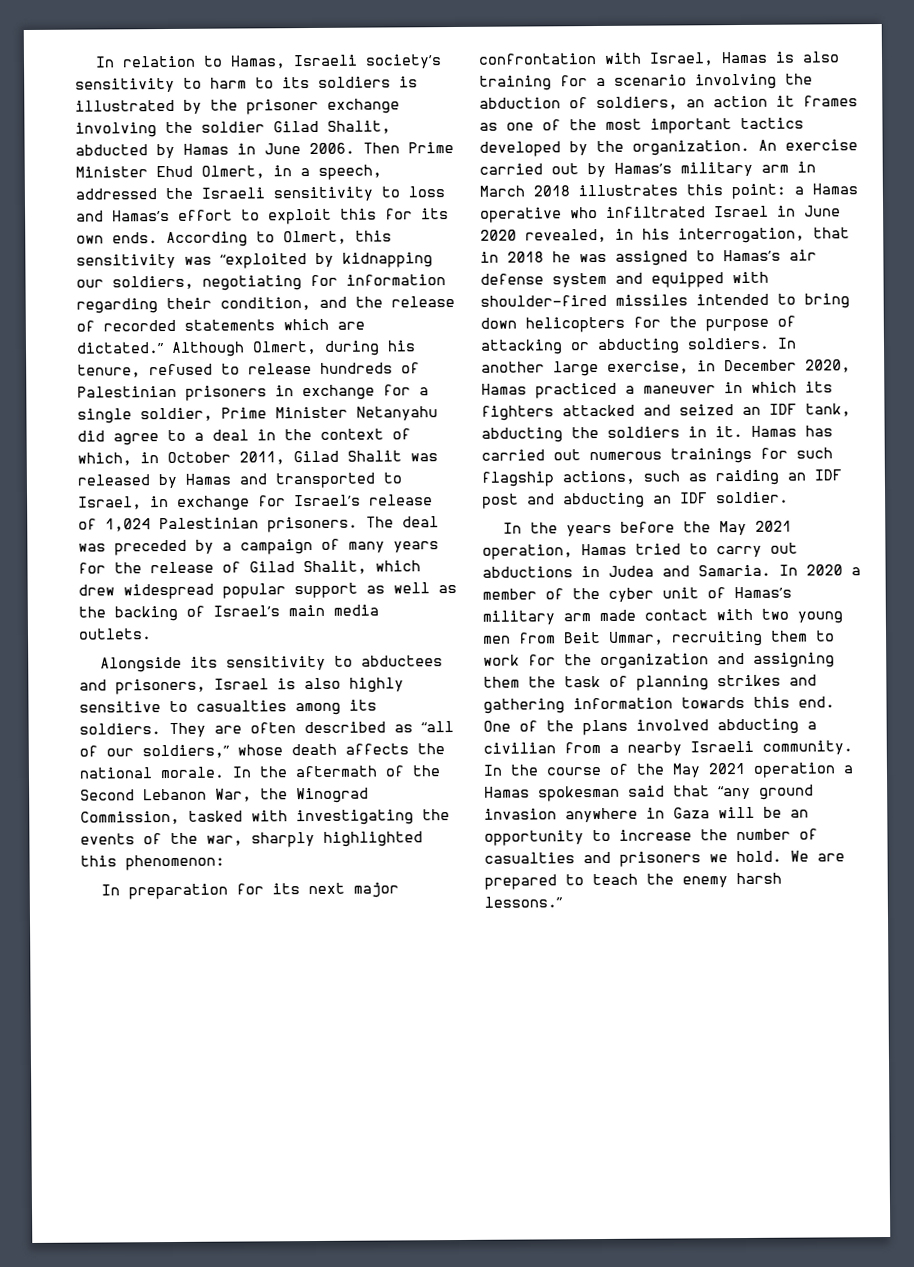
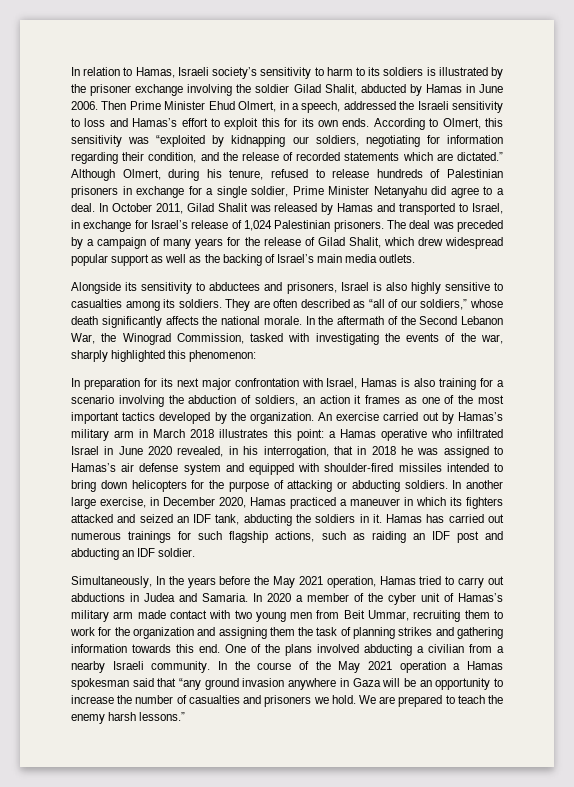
- Although Olmert, during his tenure, refused to release hundreds of Palestinian prisoners in exchange for a single soldier, Prime Minister Netanyahu did agree to a deal in the context of which, in October 2011, Gilad Shalit was released by Hamas and transported to Israel, in exchange for Israel’s release of 1,024 Palestinian prisoners.
+ Although Olmert, during his tenure, refused to release hundreds of Palestinian prisoners in exchange for a single soldier, Prime Minister Netanyahu did agree to a deal. In October 2011, Gilad Shalit was released by Hamas and transported to Israel, in exchange for Israel’s release of 1,024 Palestinian prisoners.
- They are often described as “all of our soldiers,” whose death affects the national morale.
+ They are often described as “all of our soldiers,” whose death significantly affects the national morale.
- In the years before the May 2021 operation, Hamas tried to carry out abductions in Judea and Samaria.
+ Simultaneously, In the years before the May 2021 operation, Hamas tried to carry out abductions in Judea and Samaria.

